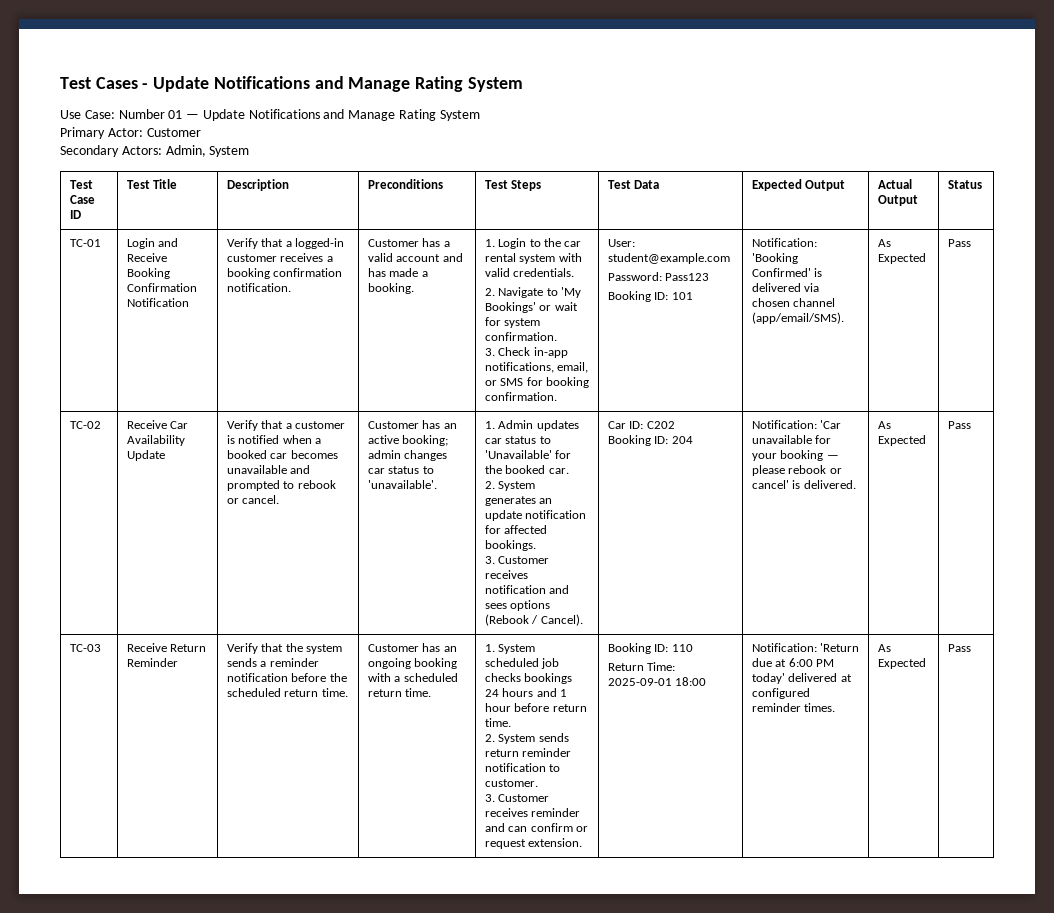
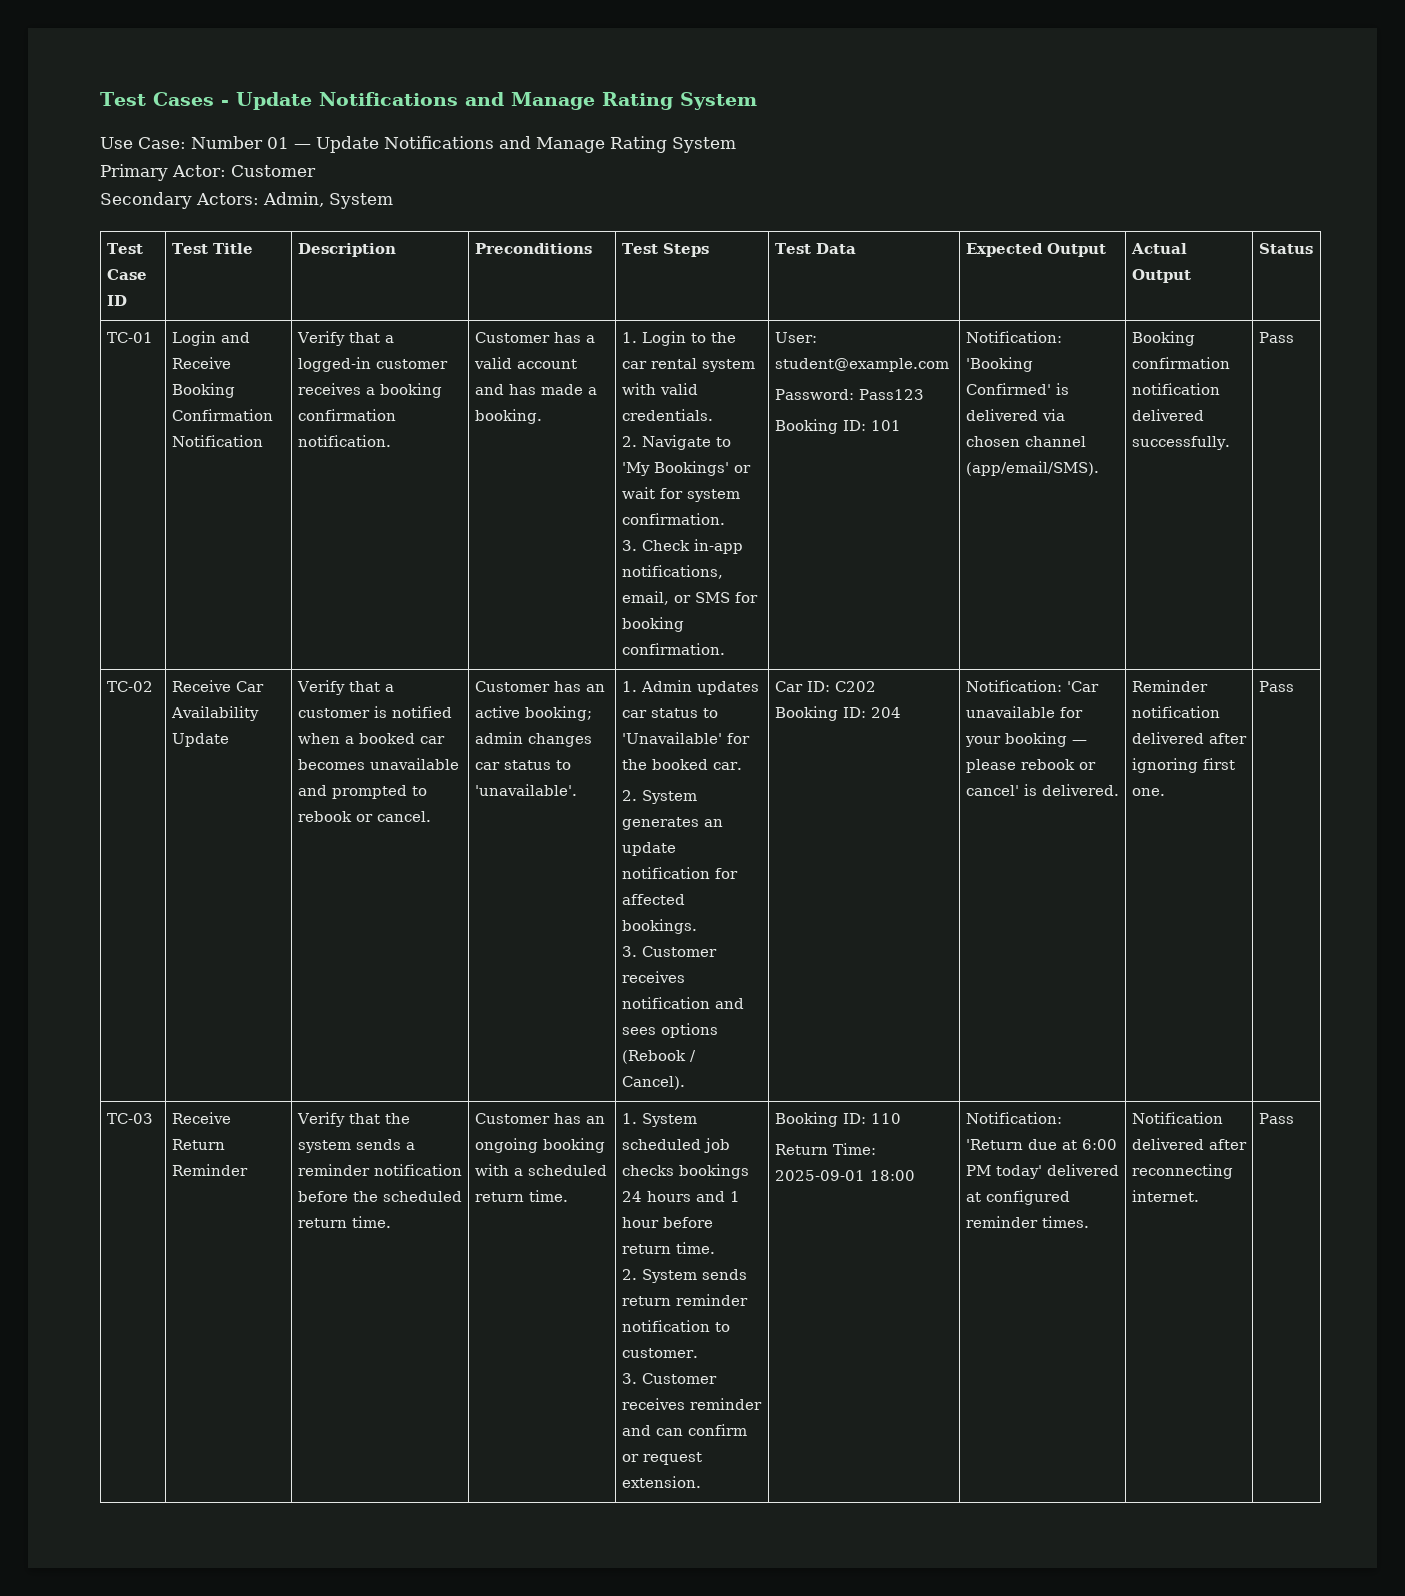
- Notification: 'Booking Confirmed' is delivered via chosen channel (app/email/SMS). | As Expected
+ Notification: 'Booking Confirmed' is delivered via chosen channel (app/email/SMS). | Booking confirmation notification delivered successfully.
- Notification: 'Car unavailable for your booking — please rebook or cancel' is delivered. | As Expected
+ Notification: 'Car unavailable for your booking — please rebook or cancel' is delivered. | Reminder notification delivered after ignoring first one.
- Notification: 'Return due at 6:00 PM today' delivered at configured reminder times. | As Expected
+ Notification: 'Return due at 6:00 PM today' delivered at configured reminder times. | Notification delivered after reconnecting internet.

